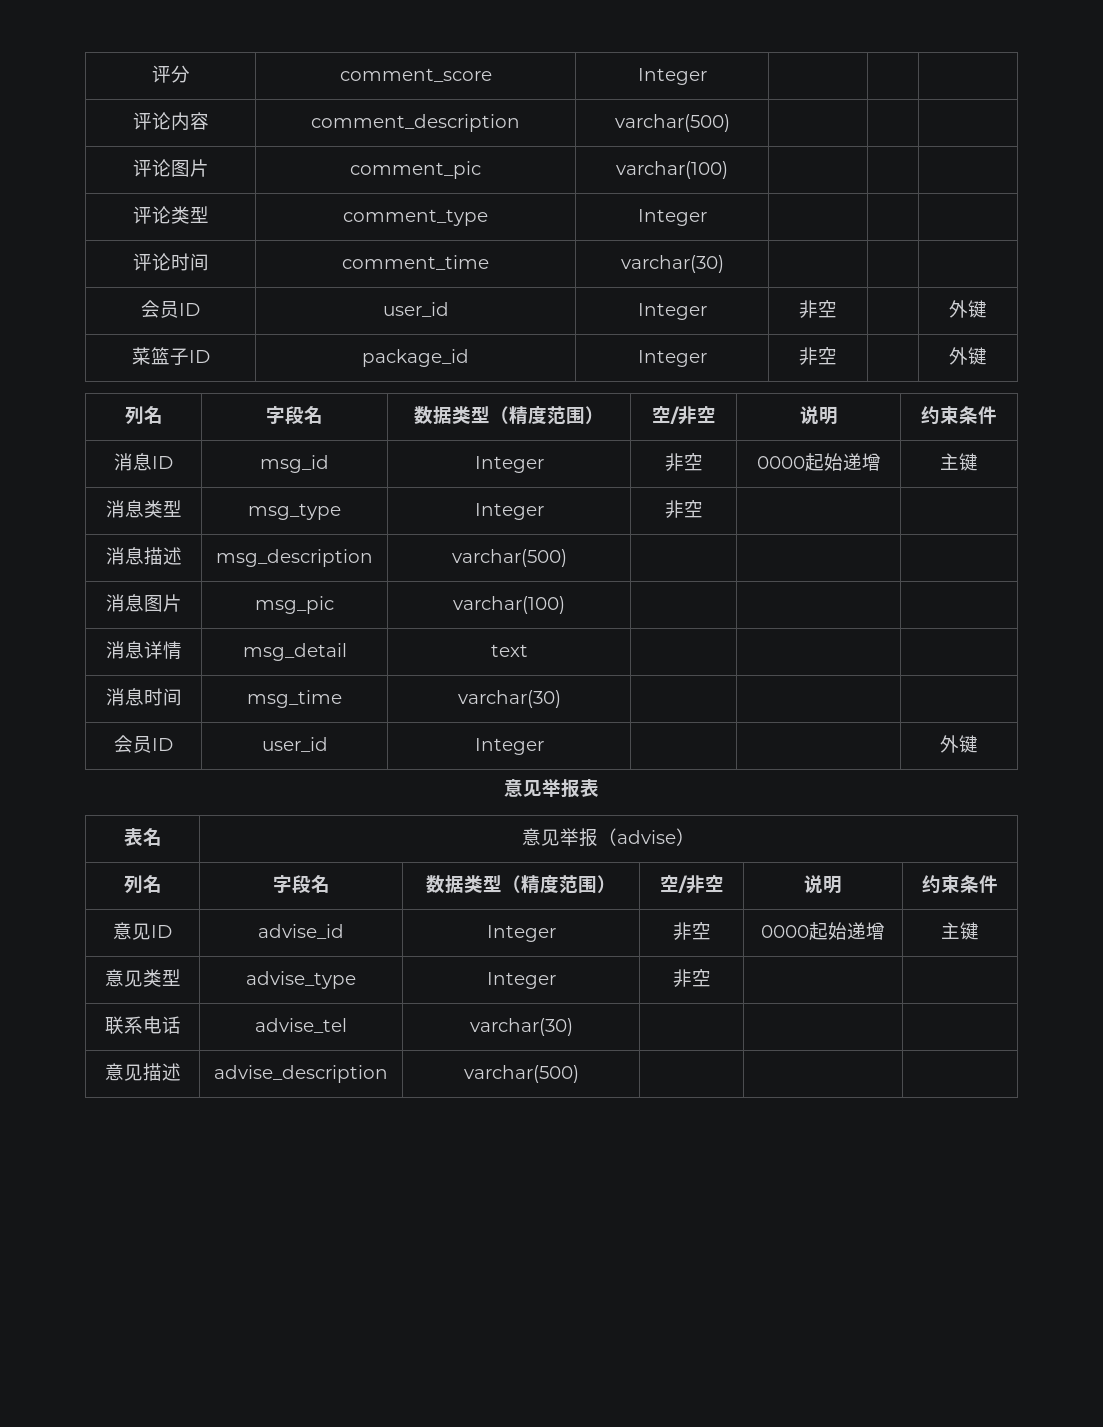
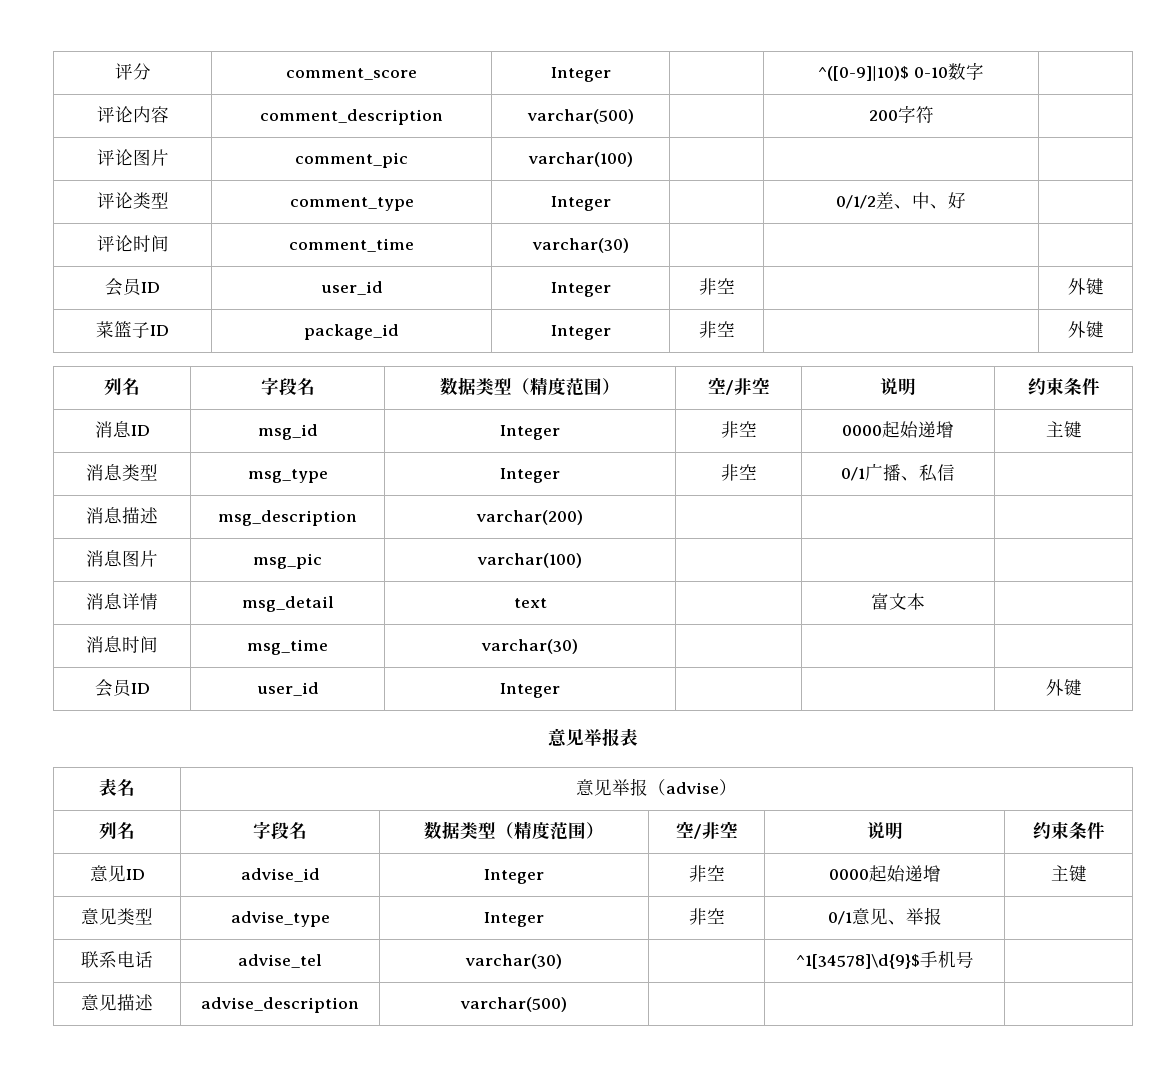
- 评分 | comment_score | Integer | | |
+ 评分 | comment_score | Integer | | ^([0-9]|10)$ 0-10数字 |
- 评论内容 | comment_description | varchar(500) | | |
+ 评论内容 | comment_description | varchar(500) | | 200字符 |
- 评论类型 | comment_type | Integer | | |
+ 评论类型 | comment_type | Integer | | 0/1/2差、中、好 |
- 消息类型 | msg_type | Integer | 非空 | |
+ 消息类型 | msg_type | Integer | 非空 | 0/1广播、私信 |
- 消息描述 | msg_description | varchar(500) | | |
+ 消息描述 | msg_description | varchar(200) | | |
- 消息详情 | msg_detail | text | | |
+ 消息详情 | msg_detail | text | | 富文本 |
- 意见类型 | advise_type | Integer | 非空 | |
+ 意见类型 | advise_type | Integer | 非空 | 0/1意见、举报 |
- 联系电话 | advise_tel | varchar(30) | | |
+ 联系电话 | advise_tel | varchar(30) | | ^1[34578]\d{9}$手机号 |

